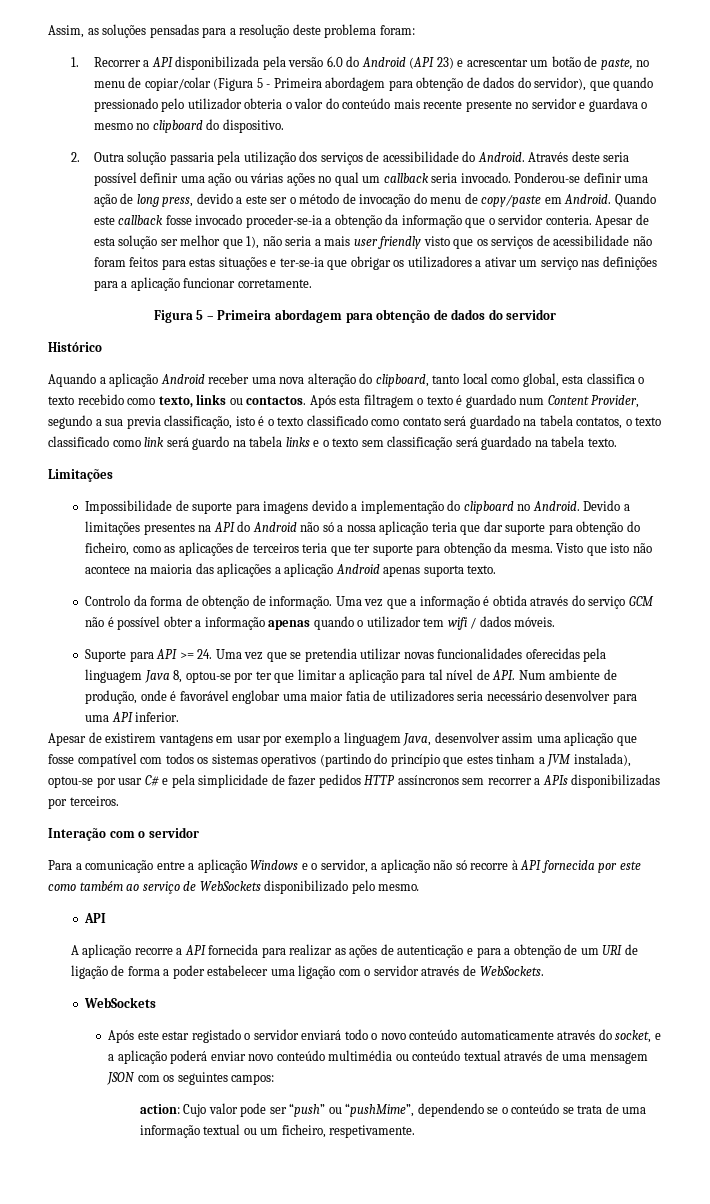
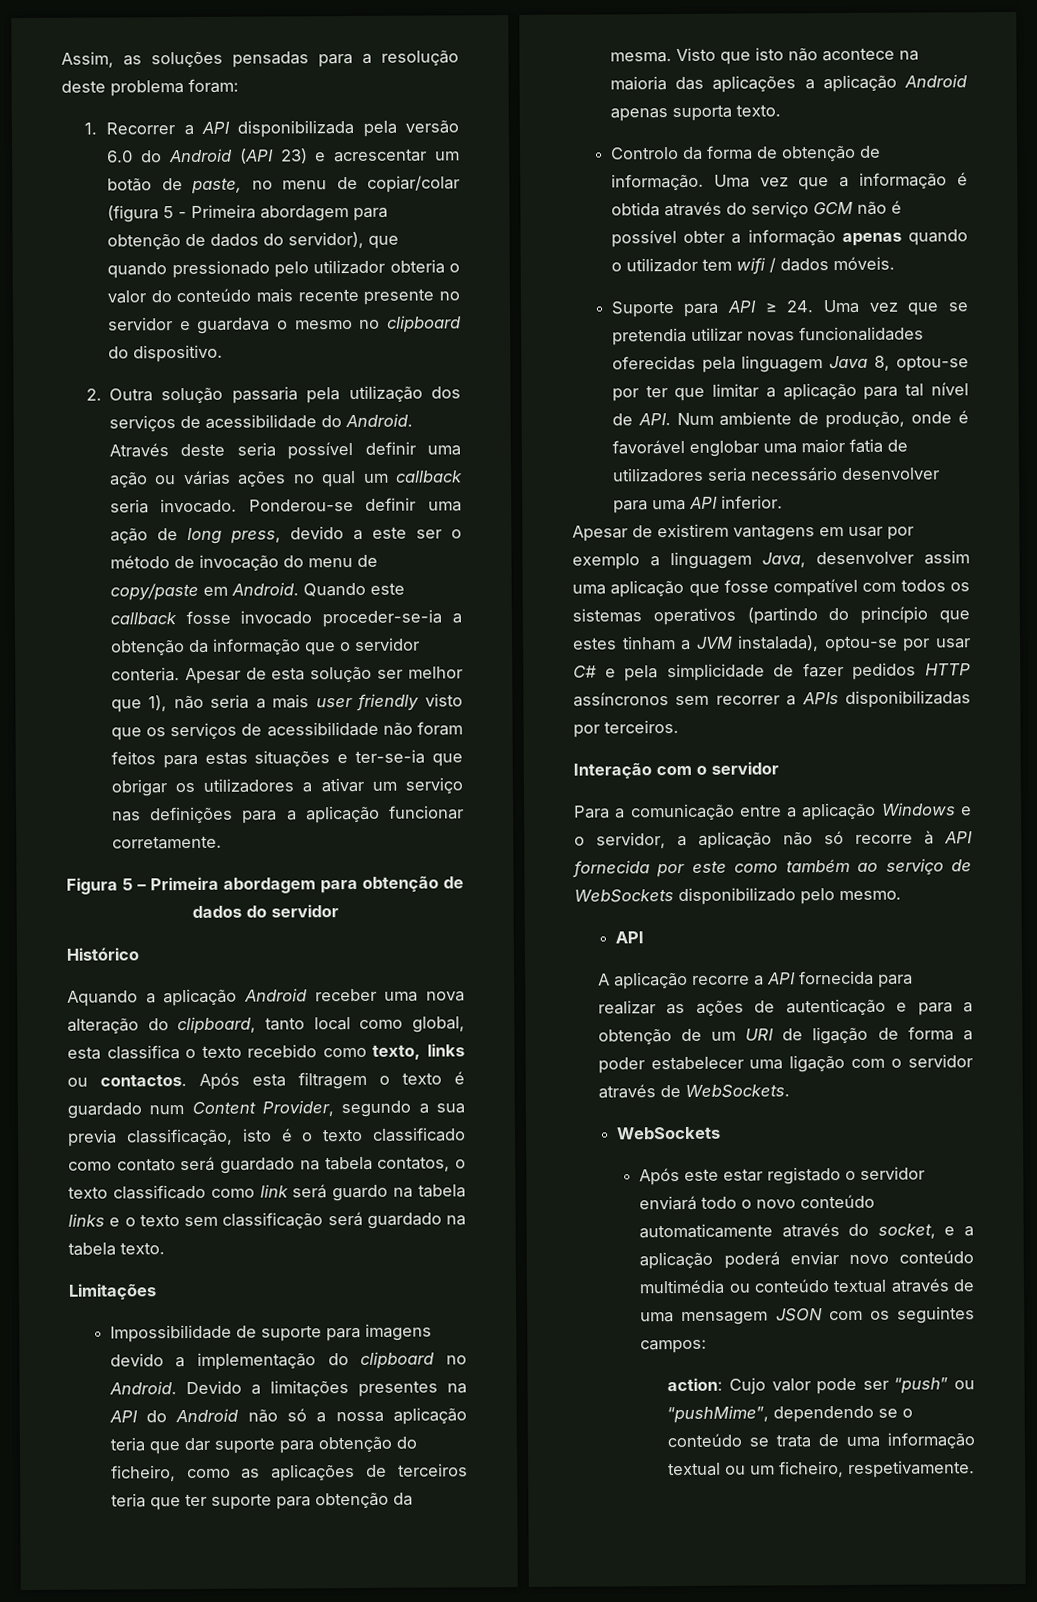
- 1. Recorrer a API disponibilizada pela versão 6.0 do Android (API 23) e acrescentar um botão de paste, no menu de copiar/colar (Figura 5 - Primeira abordagem para obtenção de dados do servidor), que quando pressionado pelo utilizador obteria o valor do conteúdo mais recente presente no servidor e guardava o mesmo no clipboard do dispositivo.
+ 1. Recorrer a API disponibilizada pela versão 6.0 do Android (API 23) e acrescentar um botão de paste, no menu de copiar/colar (figura 5 - Primeira abordagem para obtenção de dados do servidor), que quando pressionado pelo utilizador obteria o valor do conteúdo mais recente presente no servidor e guardava o mesmo no clipboard do dispositivo.
- Suporte para API >= 24. Uma vez que se pretendia utilizar novas funcionalidades oferecidas pela linguagem Java 8, optou-se por ter que limitar a aplicação para tal nível de API. Num ambiente de produção, onde é favorável englobar uma maior fatia de utilizadores seria necessário desenvolver para uma API inferior.
+ Suporte para API ≥ 24. Uma vez que se pretendia utilizar novas funcionalidades oferecidas pela linguagem Java 8, optou-se por ter que limitar a aplicação para tal nível de API. Num ambiente de produção, onde é favorável englobar uma maior fatia de utilizadores seria necessário desenvolver para uma API inferior.

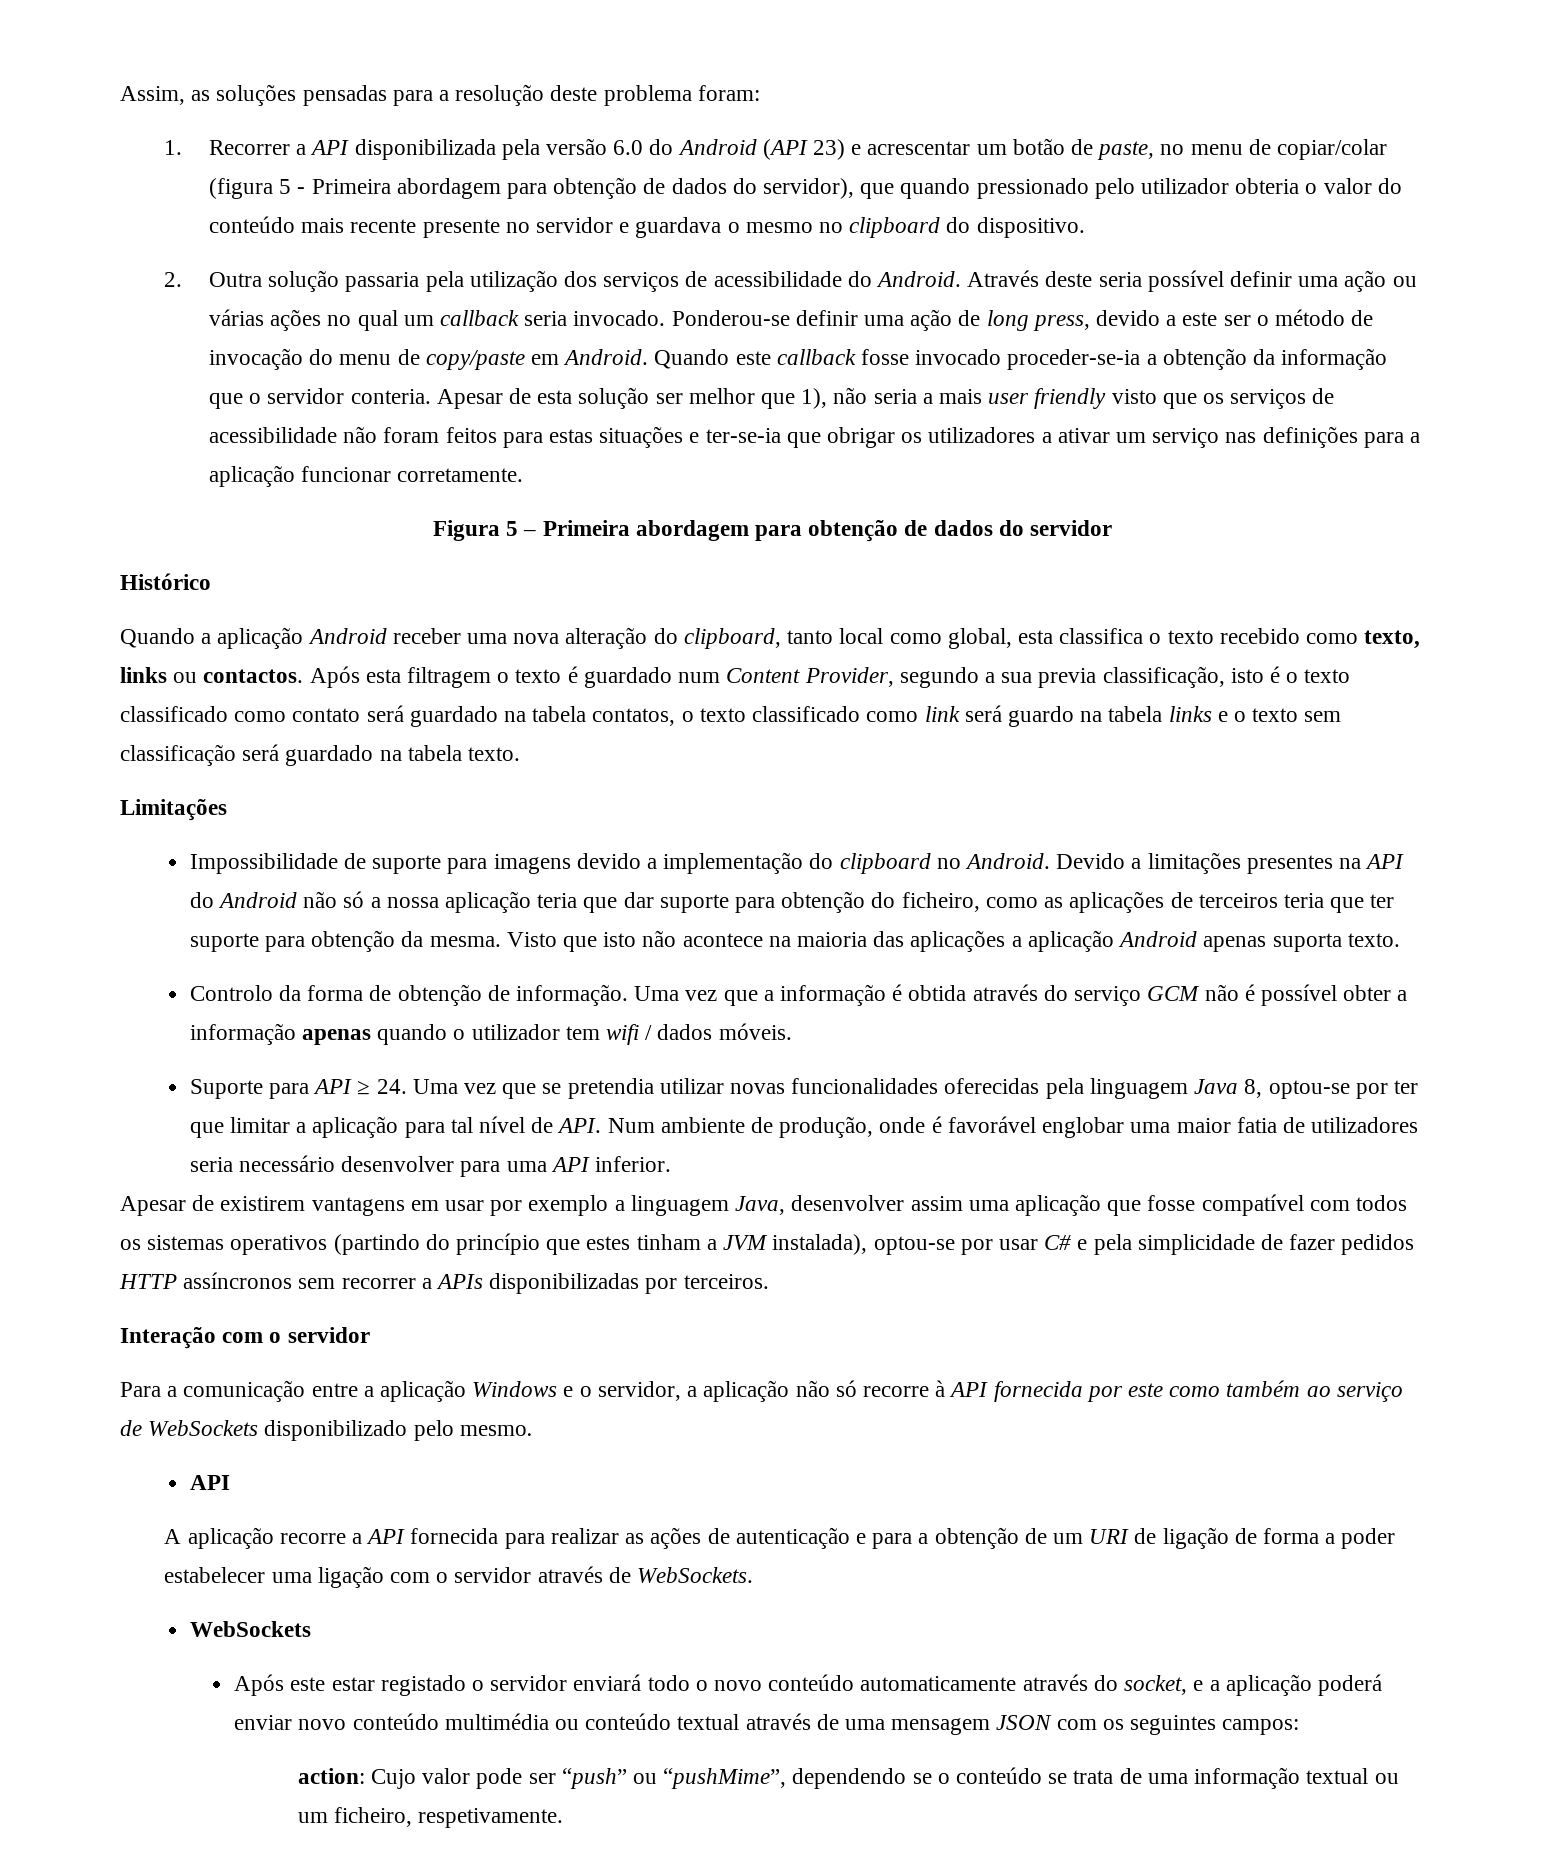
- Aquando a aplicação Android receber uma nova alteração do clipboard, tanto local como global, esta classifica o texto recebido como texto, links ou contactos.
+ Quando a aplicação Android receber uma nova alteração do clipboard, tanto local como global, esta classifica o texto recebido como texto, links ou contactos.

